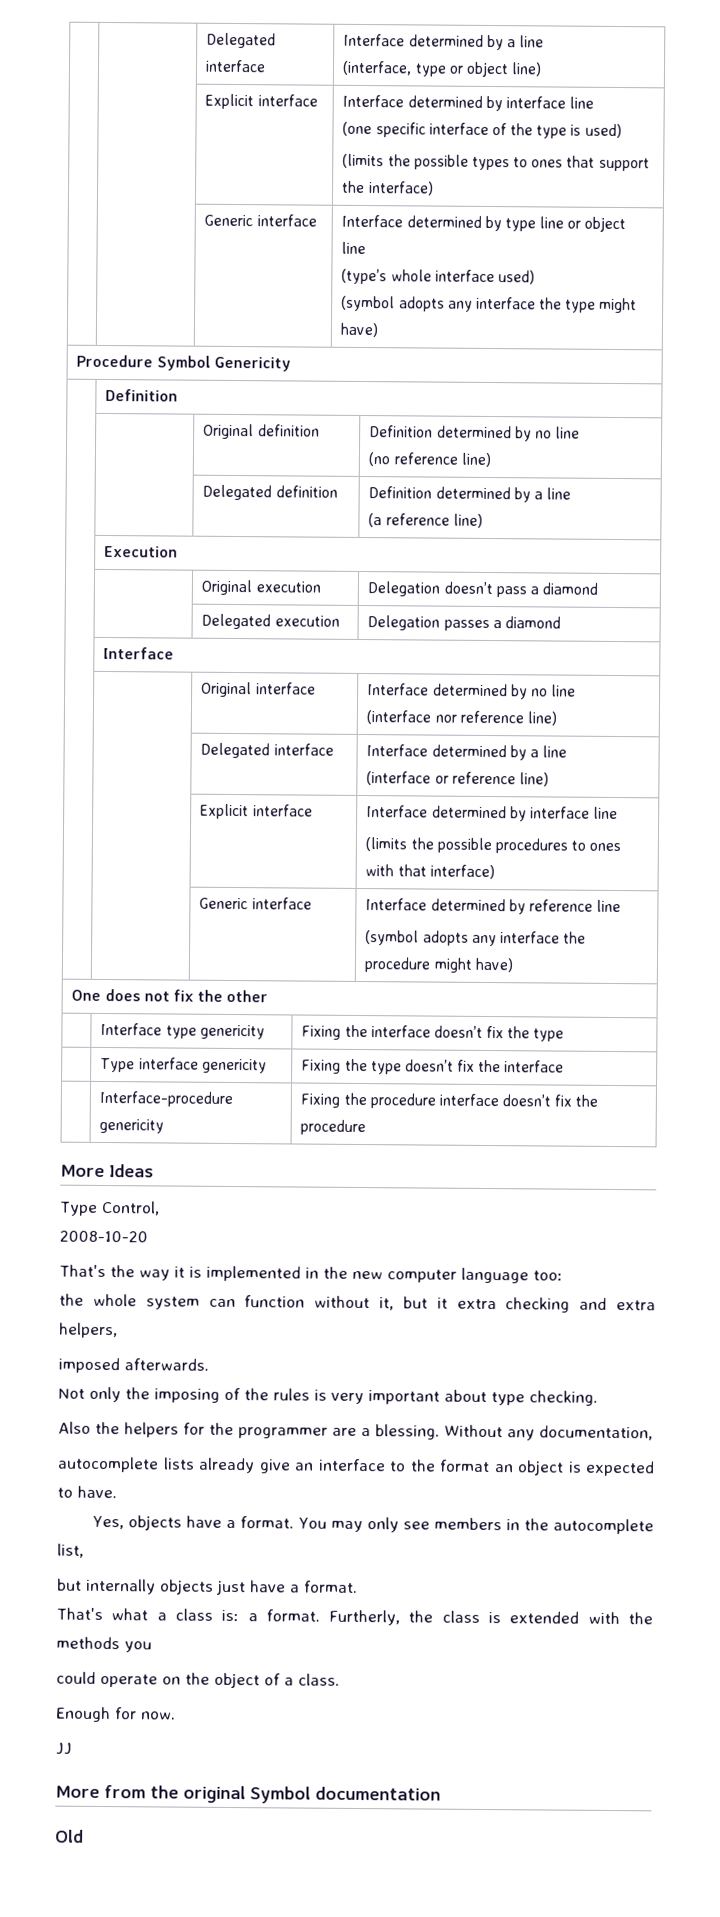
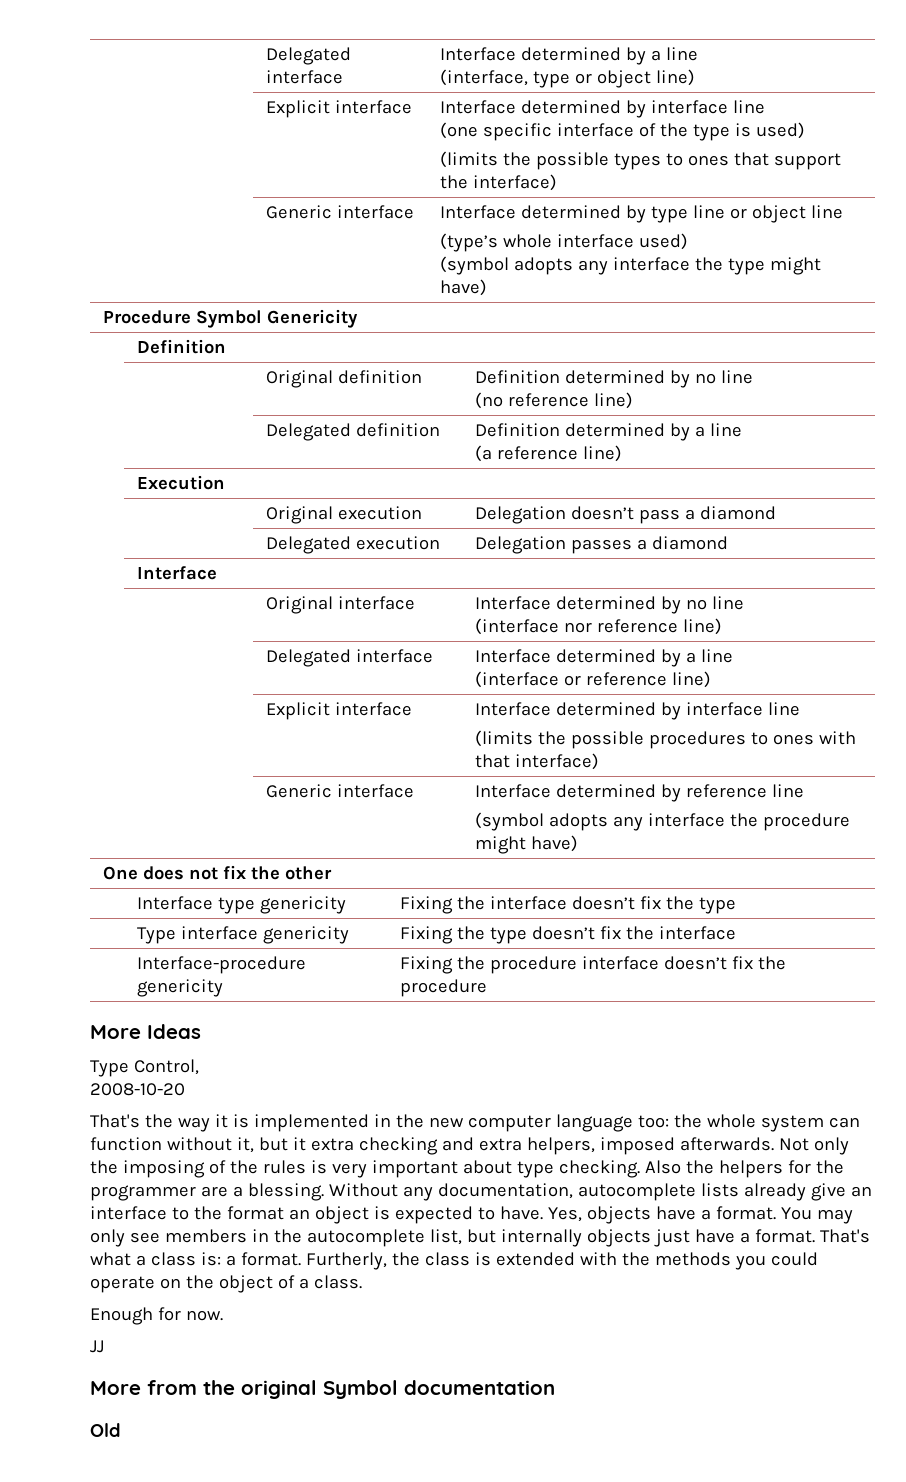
- That's the way it is implemented in the new computer language too:
- the whole system can function without it, but it extra checking and extra helpers,
- imposed afterwards.
- Not only the imposing of the rules is very important about type checking.
- Also the helpers for the programmer are a blessing.
+ That's the way it is implemented in the new computer language too: the whole system can function without it, but it extra checking and extra helpers, imposed afterwards. Not only the imposing of the rules is very important about type checking. Also the helpers for the programmer are a blessing.
- Without any documentation,
- autocomplete lists already give an interface to the format an object is expected to have.
- Yes, objects have a format.
+ Without any documentation, autocomplete lists already give an interface to the format an object is expected to have. Yes, objects have a format.
- You may only see members in the autocomplete list,
- but internally objects just have a format.
- That's what a class is: a format.
+ You may only see members in the autocomplete list, but internally objects just have a format. That's what a class is: a format.
- Furtherly, the class is extended with the methods you
- could operate on the object of a class.
+ Furtherly, the class is extended with the methods you could operate on the object of a class.

